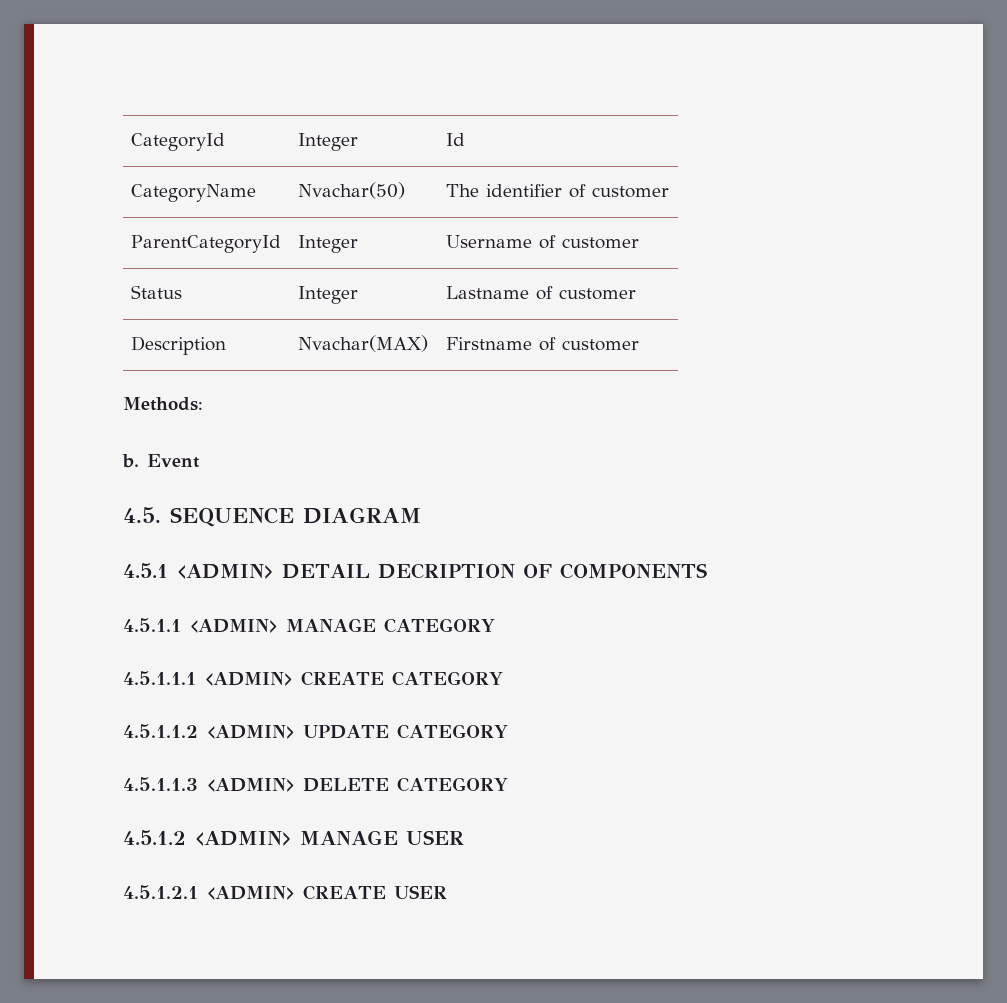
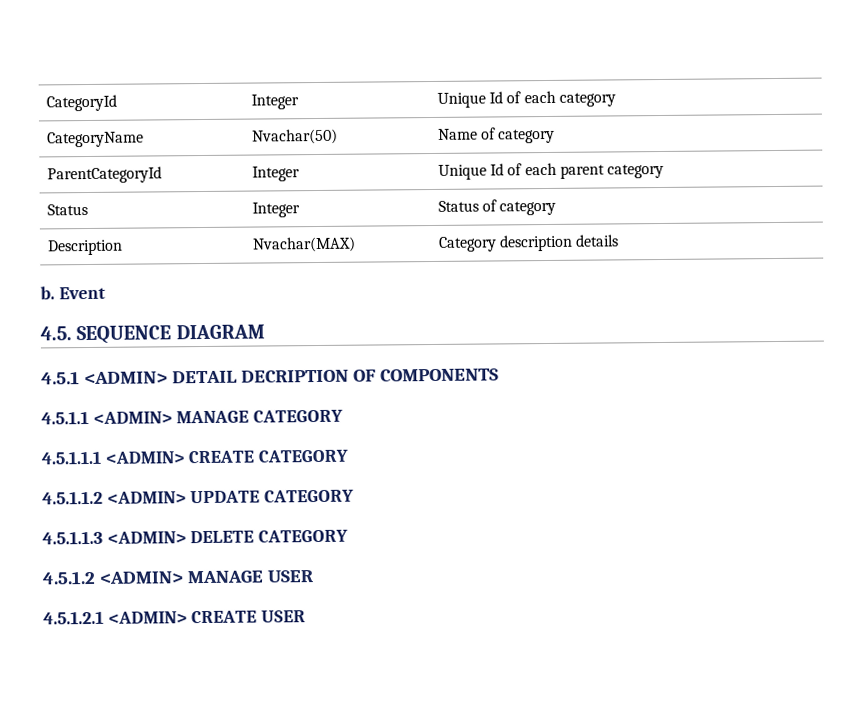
- CategoryId | Integer | Id
+ CategoryId | Integer | Unique Id of each category
- CategoryName | Nvachar(50) | The identifier of customer
- ParentCategoryId | Integer | Username of customer
+ CategoryName | Nvachar(50) | Name of category
+ ParentCategoryId | Integer | Unique Id of each parent category
- Status | Integer | Lastname of customer
+ Status | Integer | Status of category
- Description | Nvachar(MAX) | Firstname of customer
- Methods:
+ Description | Nvachar(MAX) | Category description details

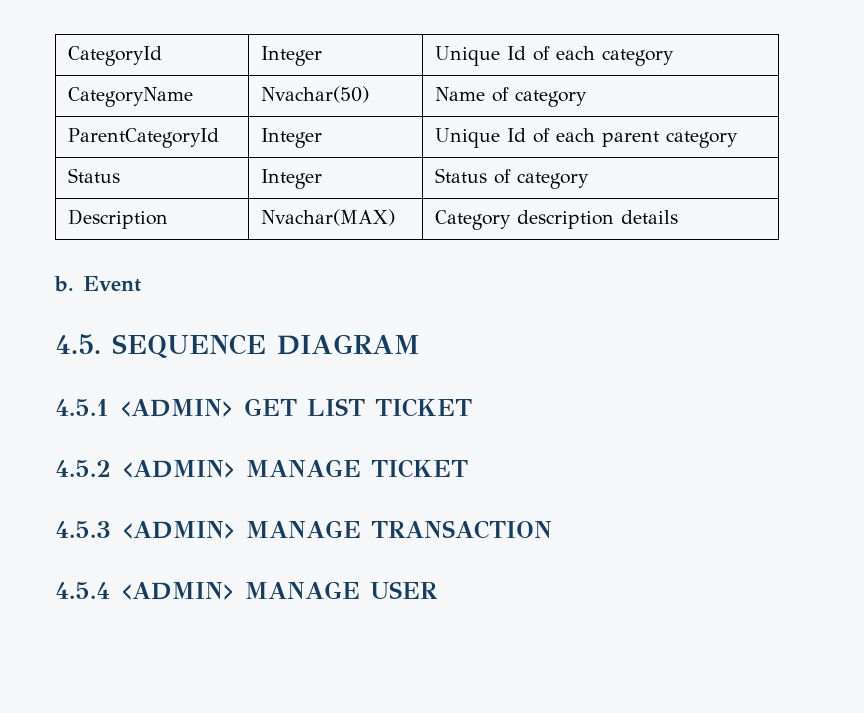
- 4.5.1 <ADMIN> DETAIL DECRIPTION OF COMPONENTS
- 4.5.1.1 <ADMIN> MANAGE CATEGORY
- 4.5.1.1.1 <ADMIN> CREATE CATEGORY
- 4.5.1.1.2 <ADMIN> UPDATE CATEGORY
- 4.5.1.1.3 <ADMIN> DELETE CATEGORY
- 4.5.1.2 <ADMIN> MANAGE USER
+ 4.5.1 <ADMIN> GET LIST TICKET
+ 4.5.2 <ADMIN> MANAGE TICKET
+ 4.5.3 <ADMIN> MANAGE TRANSACTION
+ 4.5.4 <ADMIN> MANAGE USER
- 4.5.1.2.1 <ADMIN> CREATE USER

